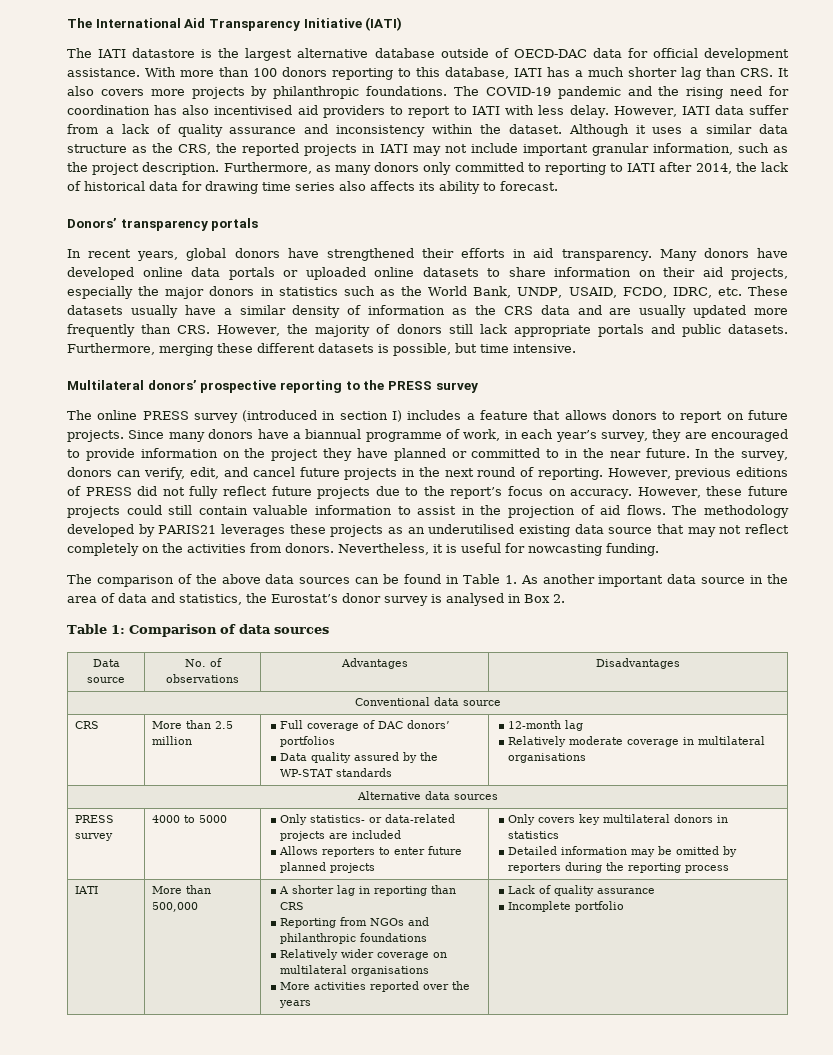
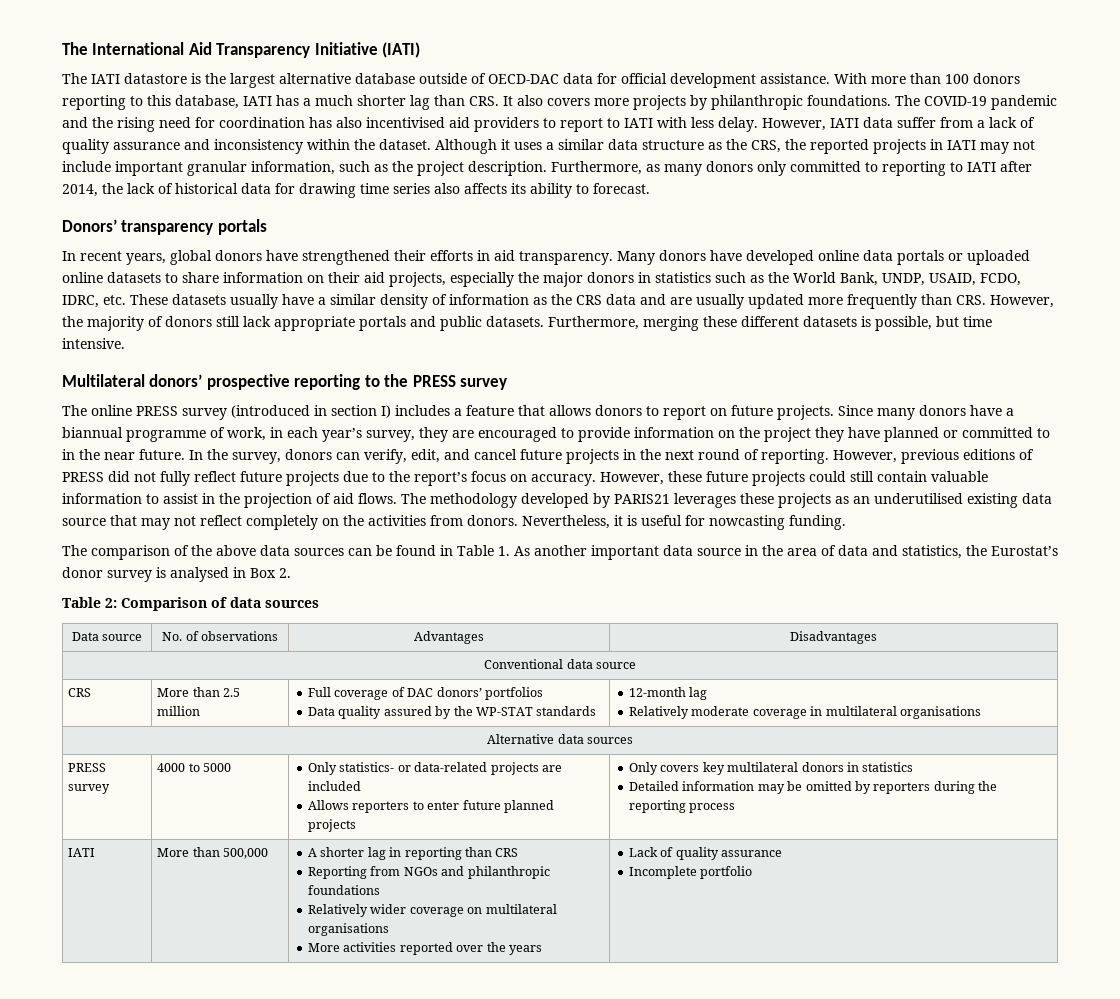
- Table 1: Comparison of data sources
+ Table 2: Comparison of data sources

